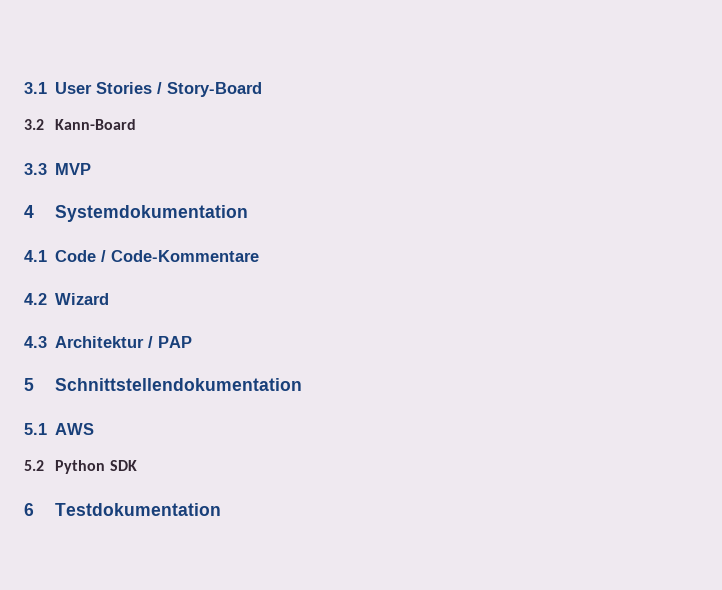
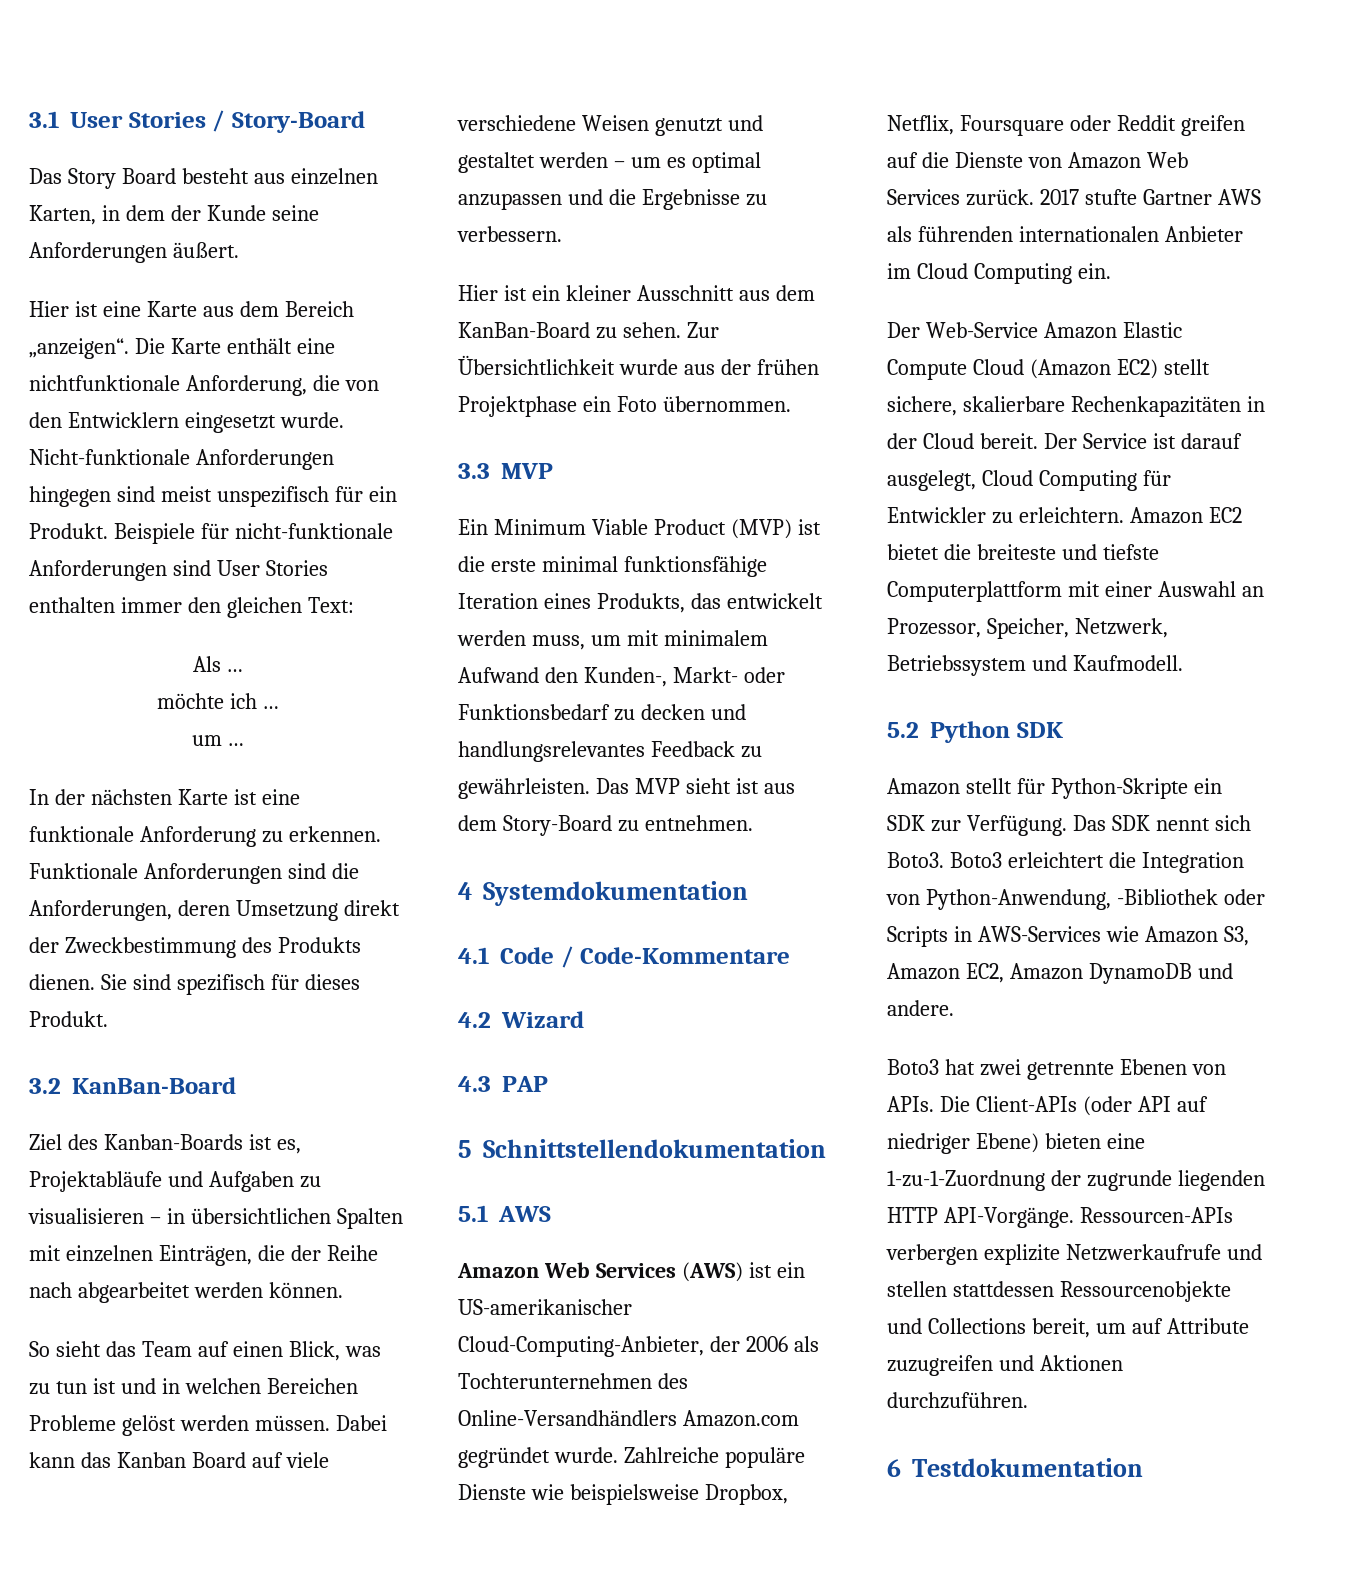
- 3.2 Kann-Board
+ Das Story Board besteht aus einzelnen Karten, in dem der Kunde seine Anforderungen äußert.
+ Hier ist eine Karte aus dem Bereich „anzeigen“. Die Karte enthält eine nichtfunktionale Anforderung, die von den Entwicklern eingesetzt wurde. Nicht-funktionale Anforderungen hingegen sind meist unspezifisch für ein Produkt. Beispiele für nicht-funktionale Anforderungen sind User Stories enthalten immer den gleichen Text:
+ Als …
+ möchte ich …
+ um …
+ In der nächsten Karte ist eine funktionale Anforderung zu erkennen. Funktionale Anforderungen sind die Anforderungen, deren Umsetzung direkt der Zweckbestimmung des Produkts dienen. Sie sind spezifisch für dieses Produkt.
+ 3.2 KanBan-Board
+ Ziel des Kanban-Boards ist es, Projektabläufe und Aufgaben zu visualisieren – in übersichtlichen Spalten mit einzelnen Einträgen, die der Reihe nach abgearbeitet werden können.
+ So sieht das Team auf einen Blick, was zu tun ist und in welchen Bereichen Probleme gelöst werden müssen. Dabei kann das Kanban Board auf viele verschiedene Weisen genutzt und gestaltet werden – um es optimal anzupassen und die Ergebnisse zu verbessern.
+ Hier ist ein kleiner Ausschnitt aus dem KanBan-Board zu sehen. Zur Übersichtlichkeit wurde aus der frühen Projektphase ein Foto übernommen.
  3.3 MVP
+ Ein Minimum Viable Product (MVP) ist die erste minimal funktionsfähige Iteration eines Produkts, das entwickelt werden muss, um mit minimalem Aufwand den Kunden-, Markt- oder Funktionsbedarf zu decken und handlungsrelevantes Feedback zu gewährleisten. Das MVP sieht ist aus dem Story-Board zu entnehmen.
- 4.3 Architektur / PAP
+ 4.3 PAP
+ Amazon Web Services (AWS) ist ein US-amerikanischer Cloud-Computing-Anbieter, der 2006 als Tochterunternehmen des Online-Versandhändlers Amazon.com gegründet wurde. Zahlreiche populäre Dienste wie beispielsweise Dropbox, Netflix, Foursquare oder Reddit greifen auf die Dienste von Amazon Web Services zurück. 2017 stufte Gartner AWS als führenden internationalen Anbieter im Cloud Computing ein.
+ Der Web-Service Amazon Elastic Compute Cloud (Amazon EC2) stellt sichere, skalierbare Rechenkapazitäten in der Cloud bereit. Der Service ist darauf ausgelegt, Cloud Computing für Entwickler zu erleichtern. Amazon EC2 bietet die breiteste und tiefste Computerplattform mit einer Auswahl an Prozessor, Speicher, Netzwerk, Betriebssystem und Kaufmodell.
  5.2 Python SDK
+ Amazon stellt für Python-Skripte ein SDK zur Verfügung. Das SDK nennt sich Boto3. Boto3 erleichtert die Integration von Python-Anwendung, -Bibliothek oder Scripts in AWS-Services wie Amazon S3, Amazon EC2, Amazon DynamoDB und andere.
+ Boto3 hat zwei getrennte Ebenen von APIs. Die Client-APIs (oder API auf niedriger Ebene) bieten eine 1-zu-1-Zuordnung der zugrunde liegenden HTTP API-Vorgänge. Ressourcen-APIs verbergen explizite Netzwerkaufrufe und stellen stattdessen Ressourcenobjekte und Collections bereit, um auf Attribute zuzugreifen und Aktionen durchzuführen.

